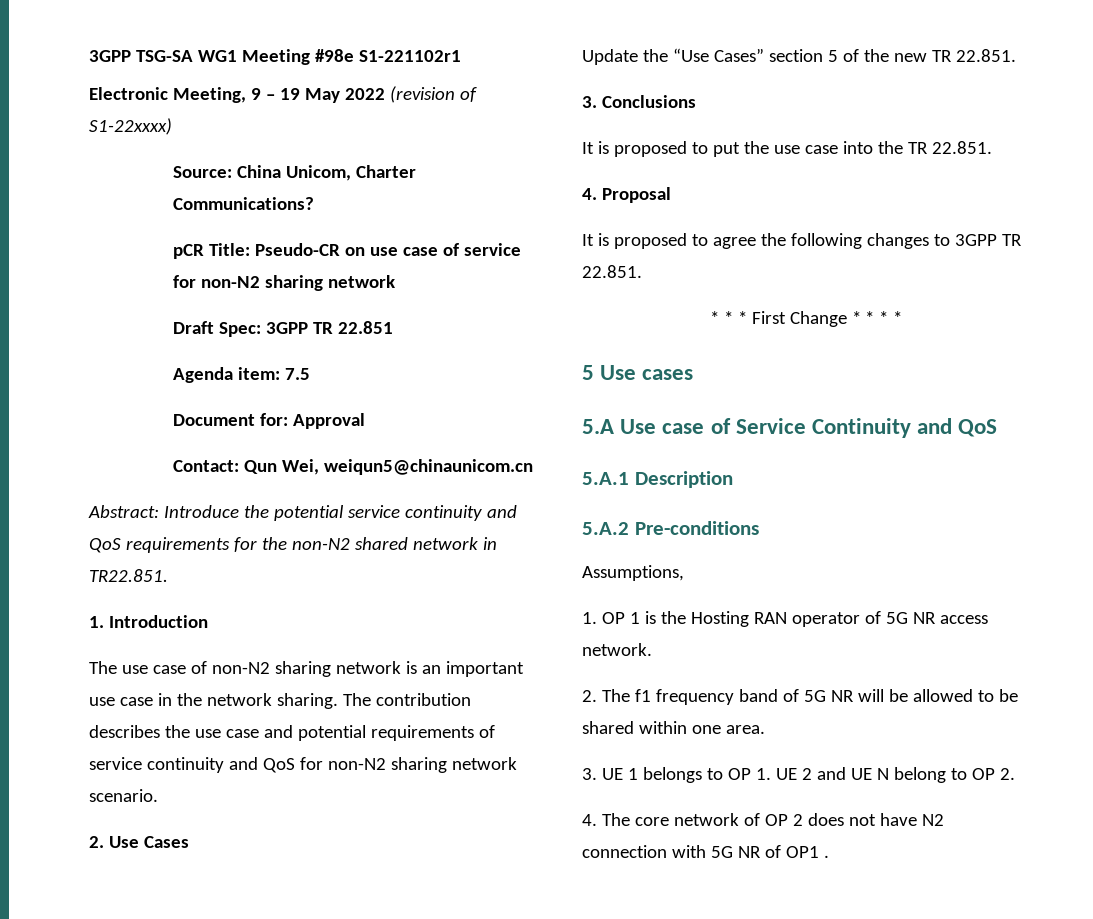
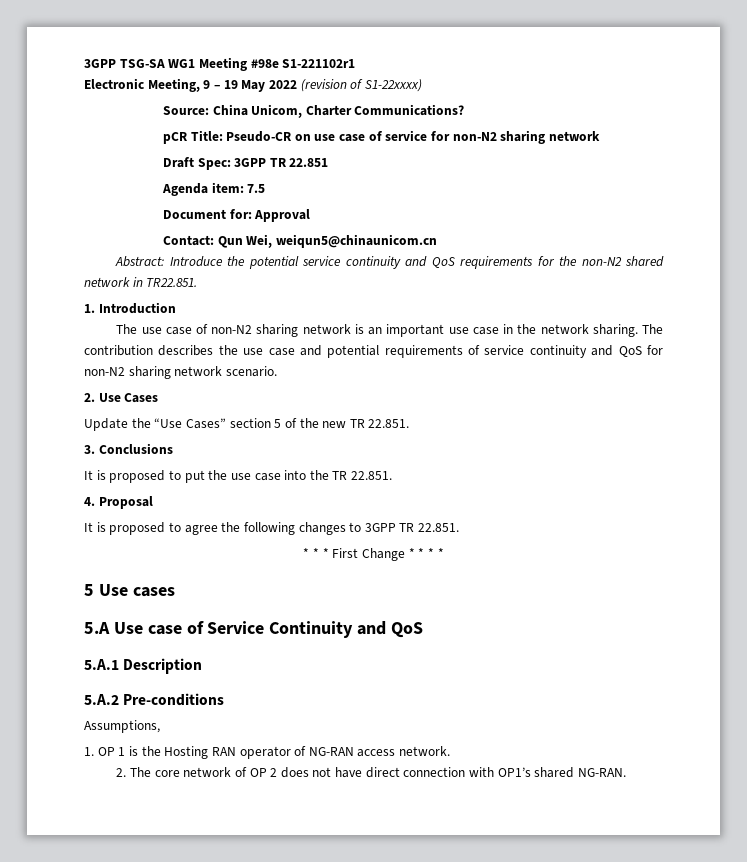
- 1. OP 1 is the Hosting RAN operator of 5G NR access network.
+ 1. OP 1 is the Hosting RAN operator of NG-RAN access network.
- 2. The f1 frequency band of 5G NR will be allowed to be shared within one area.
- 3. UE 1 belongs to OP 1. UE 2 and UE N belong to OP 2.
- 4. The core network of OP 2 does not have N2 connection with 5G NR of OP1 .
+ 2. The core network of OP 2 does not have direct connection with OP1’s shared NG-RAN.

